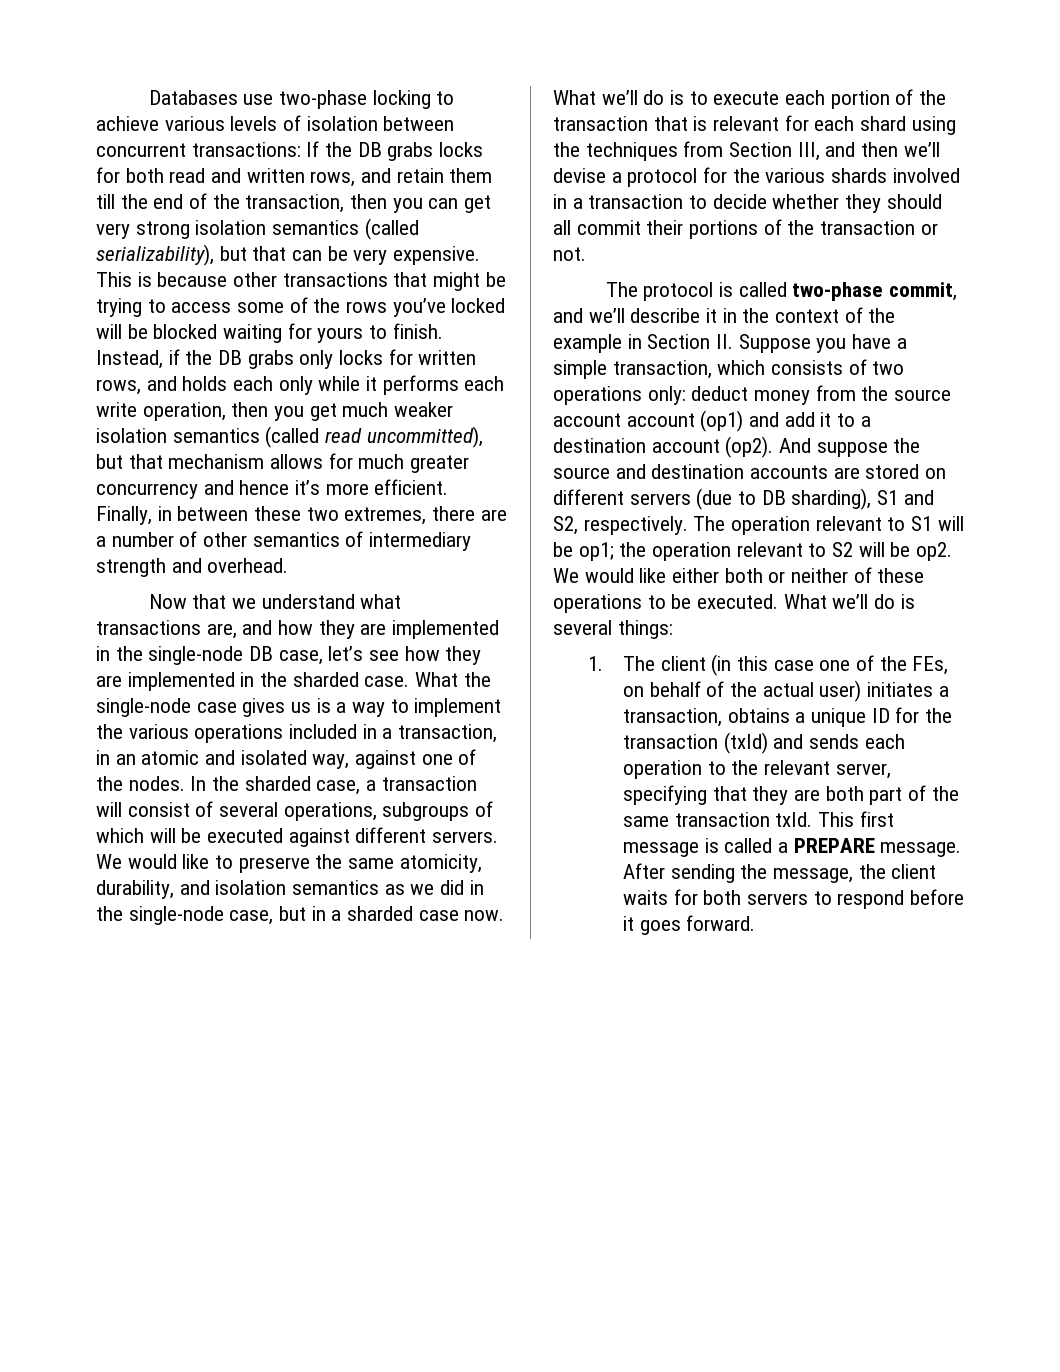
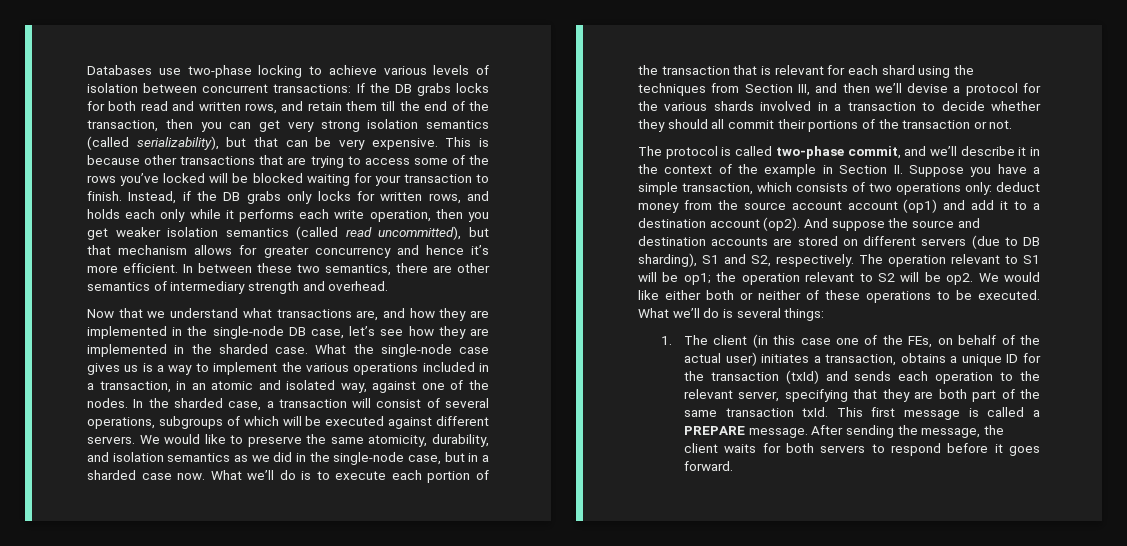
- This is because other transactions that might be trying to access some of the rows you’ve locked will be blocked waiting for yours to finish.
+ This is because other transactions that are trying to access some of the rows you’ve locked will be blocked waiting for your transaction to finish.
- Instead, if the DB grabs only locks for written rows, and holds each only while it performs each write operation, then you get much weaker isolation semantics (called read uncommitted), but that mechanism allows for much greater concurrency and hence it’s more efficient.
+ Instead, if the DB grabs only locks for written rows, and holds each only while it performs each write operation, then you get weaker isolation semantics (called read uncommitted), but that mechanism allows for greater concurrency and hence it’s more efficient.
- Finally, in between these two extremes, there are a number of other semantics of intermediary strength and overhead.
+ In between these two semantics, there are other semantics of intermediary strength and overhead.

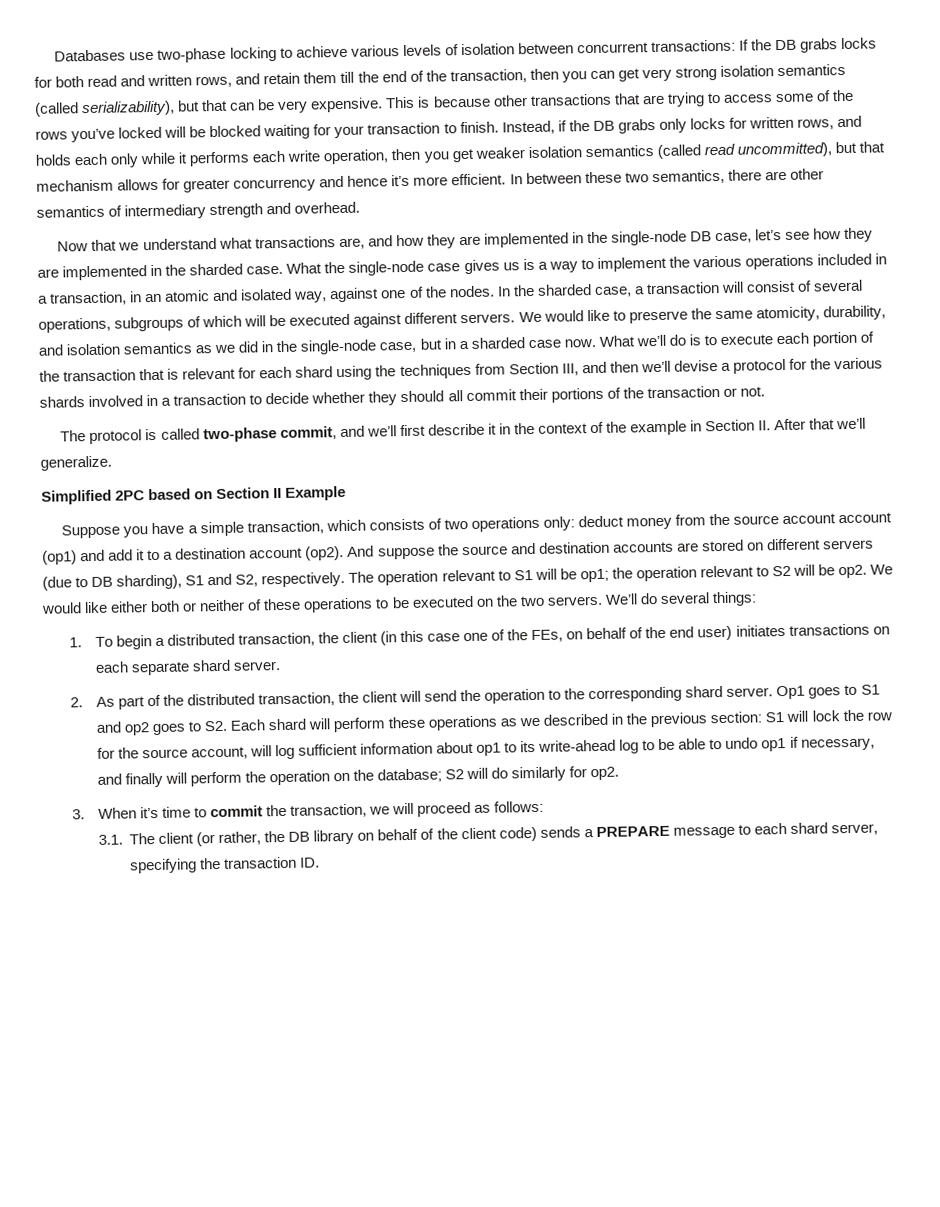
- The protocol is called two-phase commit, and we’ll describe it in the context of the example in Section II. Suppose you have a simple transaction, which consists of two operations only: deduct money from the source account account (op1) and add it to a destination account (op2).
+ The protocol is called two-phase commit, and we’ll first describe it in the context of the example in Section II. After that we’ll generalize.
+ Simplified 2PC based on Section II Example
+ Suppose you have a simple transaction, which consists of two operations only: deduct money from the source account account (op1) and add it to a destination account (op2).
- We would like either both or neither of these operations to be executed. What we’ll do is several things:
- 1. The client (in this case one of the FEs, on behalf of the actual user) initiates a transaction, obtains a unique ID for the transaction (txId) and sends each operation to the relevant server, specifying that they are both part of the same transaction txId. This first message is called a PREPARE message. After sending the message, the client waits for both servers to respond before it goes forward.
+ We would like either both or neither of these operations to be executed on the two servers. We’ll do several things:
+ 1. To begin a distributed transaction, the client (in this case one of the FEs, on behalf of the end user) initiates transactions on each separate shard server.
+ 2. As part of the distributed transaction, the client will send the operation to the corresponding shard server. Op1 goes to S1 and op2 goes to S2. Each shard will perform these operations as we described in the previous section: S1 will lock the row for the source account, will log sufficient information about op1 to its write-ahead log to be able to undo op1 if necessary, and finally will perform the operation on the database; S2 will do similarly for op2.
+ 3. When it’s time to commit the transaction, we will proceed as follows:
+ 3.1. The client (or rather, the DB library on behalf of the client code) sends a PREPARE message to each shard server, specifying the transaction ID.

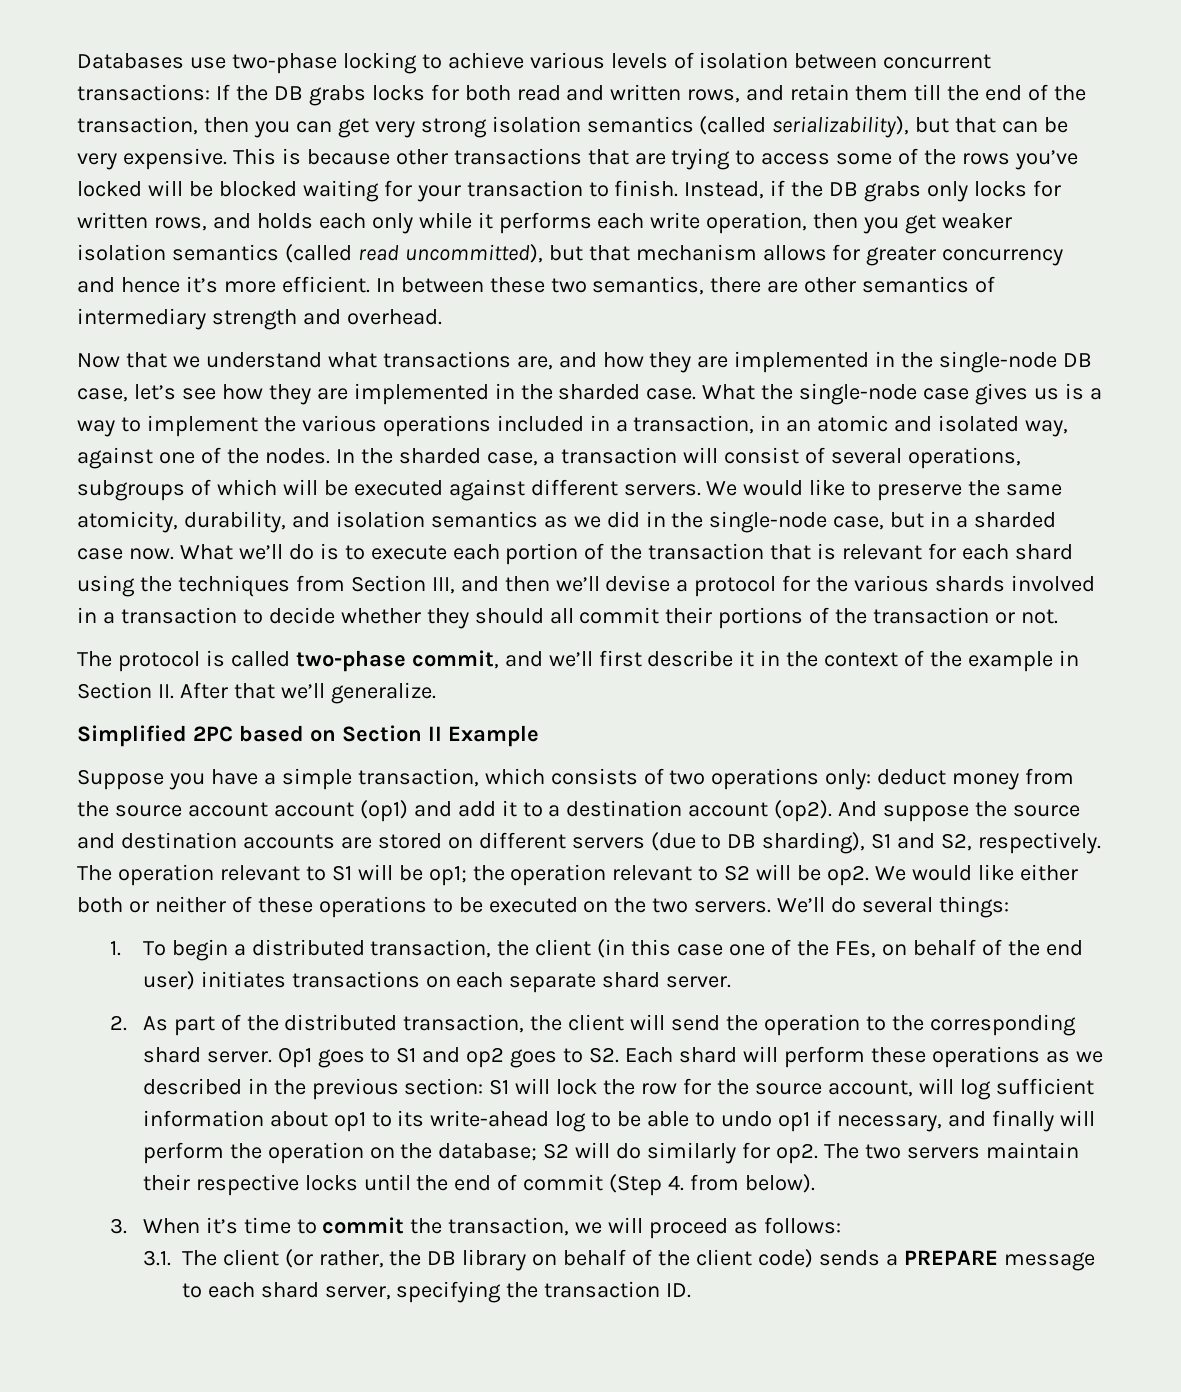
+ The two servers maintain their respective locks until the end of commit (Step 4. from below).

